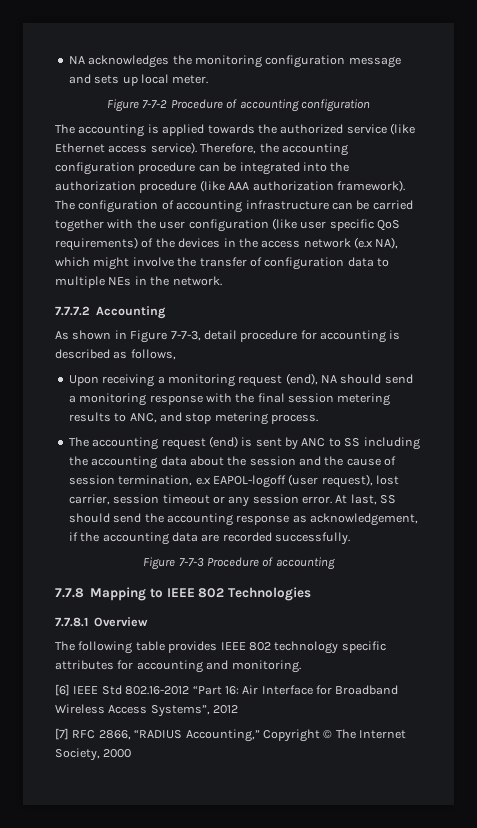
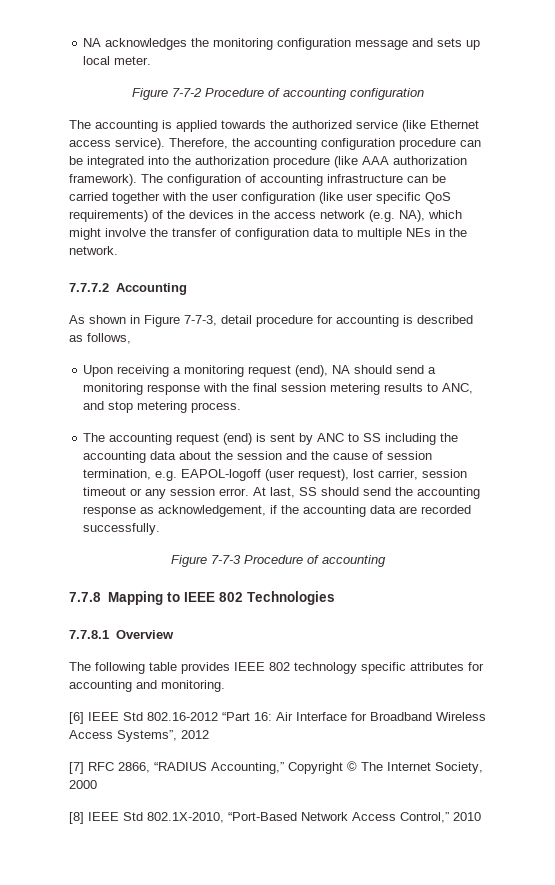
- The configuration of accounting infrastructure can be carried together with the user configuration (like user specific QoS requirements) of the devices in the access network (e.x NA), which might involve the transfer of configuration data to multiple NEs in the network.
+ The configuration of accounting infrastructure can be carried together with the user configuration (like user specific QoS requirements) of the devices in the access network (e.g. NA), which might involve the transfer of configuration data to multiple NEs in the network.
- The accounting request (end) is sent by ANC to SS including the accounting data about the session and the cause of session termination, e.x EAPOL-logoff (user request), lost carrier, session timeout or any session error.
+ The accounting request (end) is sent by ANC to SS including the accounting data about the session and the cause of session termination, e.g. EAPOL-logoff (user request), lost carrier, session timeout or any session error.
+ [8] IEEE Std 802.1X-2010, “Port-Based Network Access Control,” 2010

